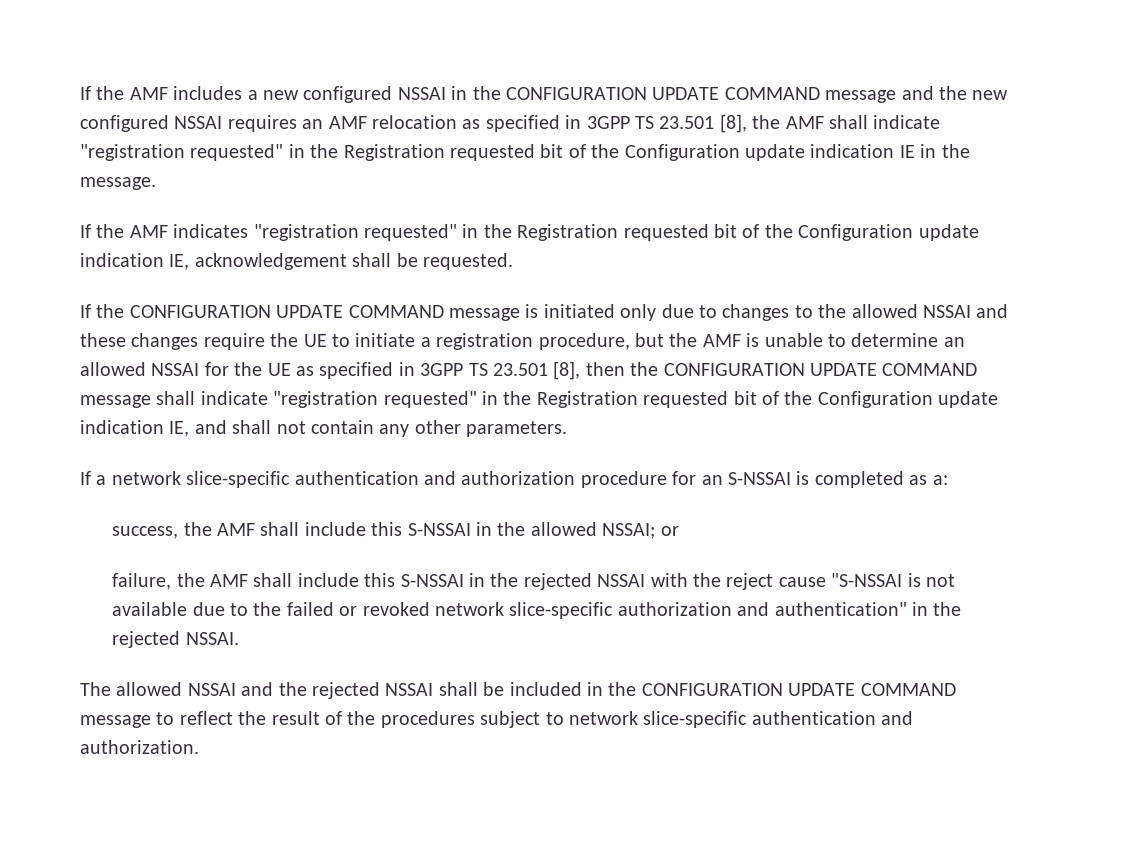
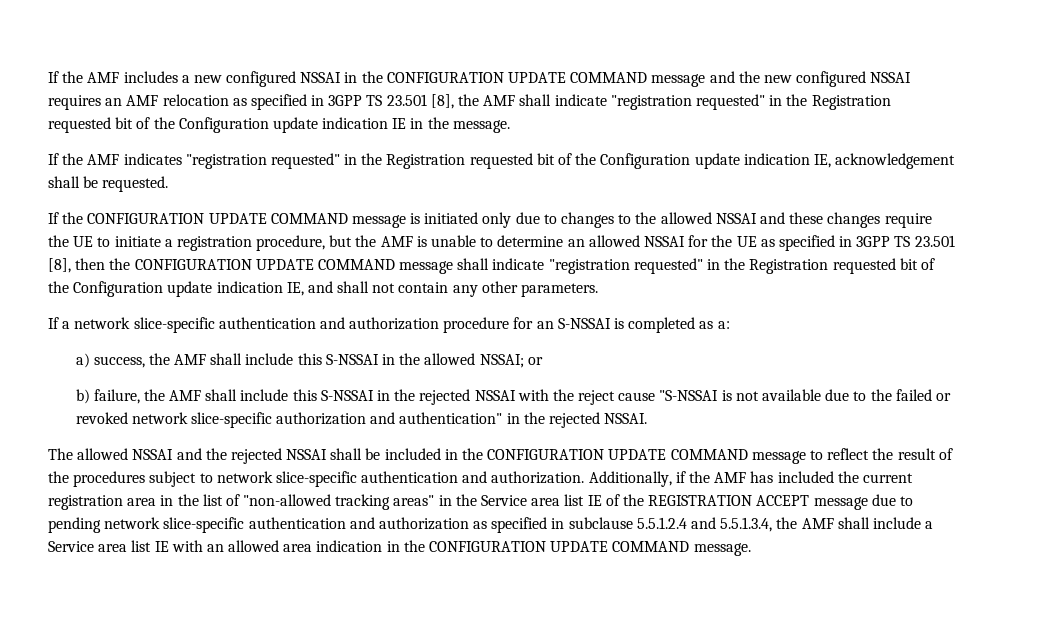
- success, the AMF shall include this S-NSSAI in the allowed NSSAI; or
+ a) success, the AMF shall include this S-NSSAI in the allowed NSSAI; or
- failure, the AMF shall include this S-NSSAI in the rejected NSSAI with the reject cause "S-NSSAI is not available due to the failed or revoked network slice-specific authorization and authentication" in the rejected NSSAI.
+ b) failure, the AMF shall include this S-NSSAI in the rejected NSSAI with the reject cause "S-NSSAI is not available due to the failed or revoked network slice-specific authorization and authentication" in the rejected NSSAI.
+ Additionally, if the AMF has included the current registration area in the list of "non-allowed tracking areas" in the Service area list IE of the REGISTRATION ACCEPT message due to pending network slice-specific authentication and authorization as specified in subclause 5.5.1.2.4 and 5.5.1.3.4, the AMF shall include a Service area list IE with an allowed area indication in the CONFIGURATION UPDATE COMMAND message.

